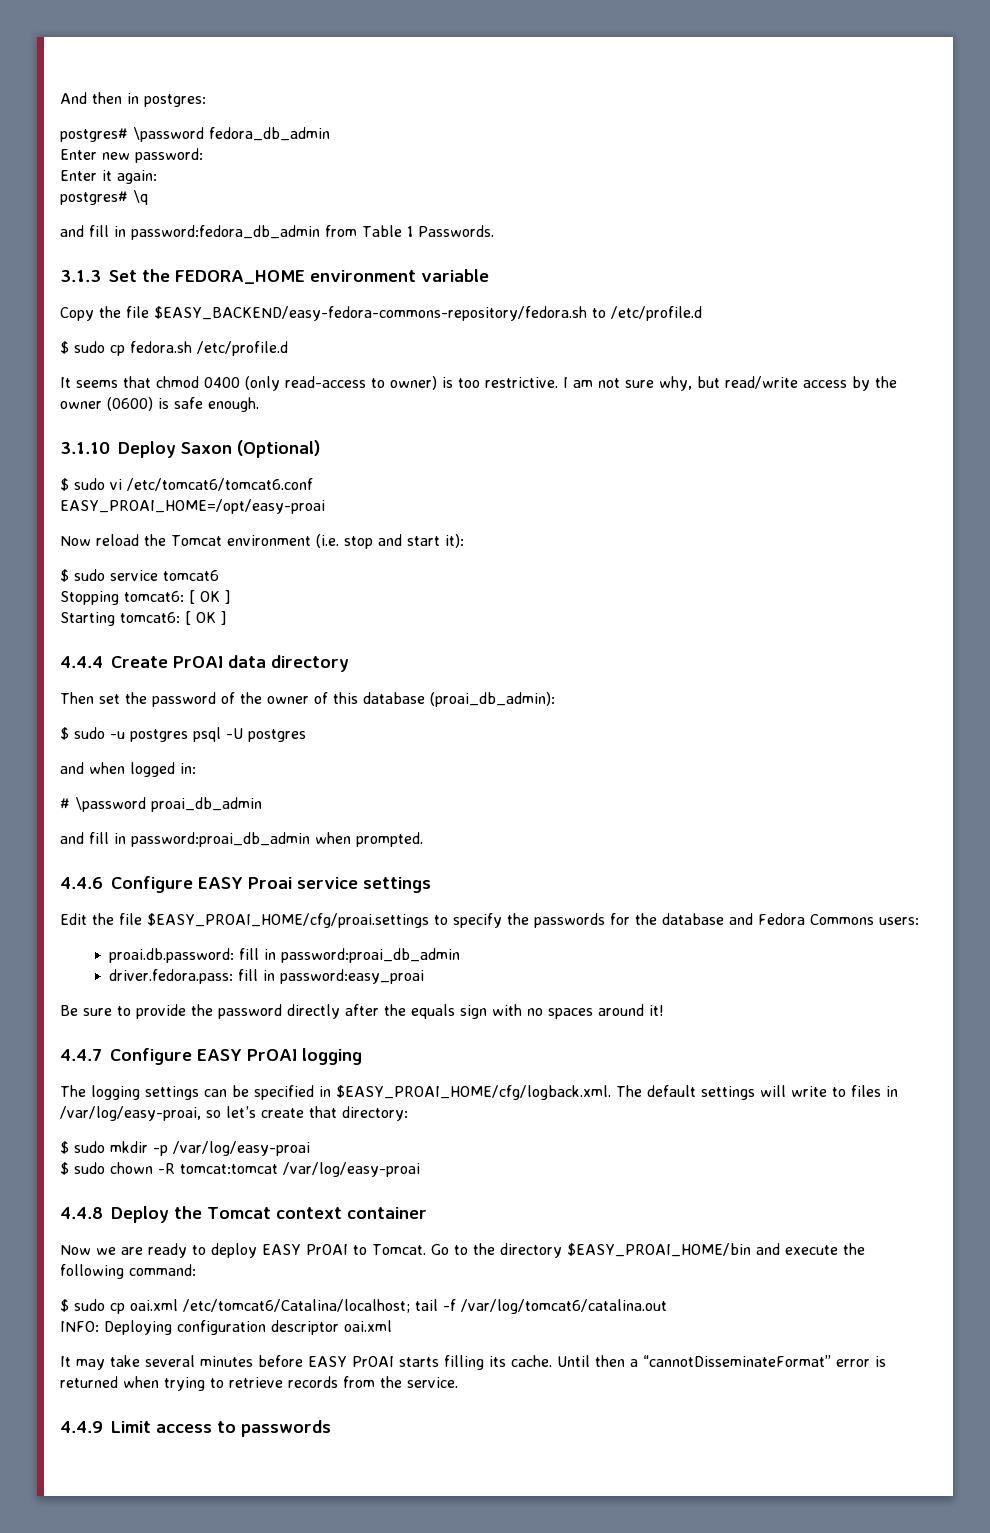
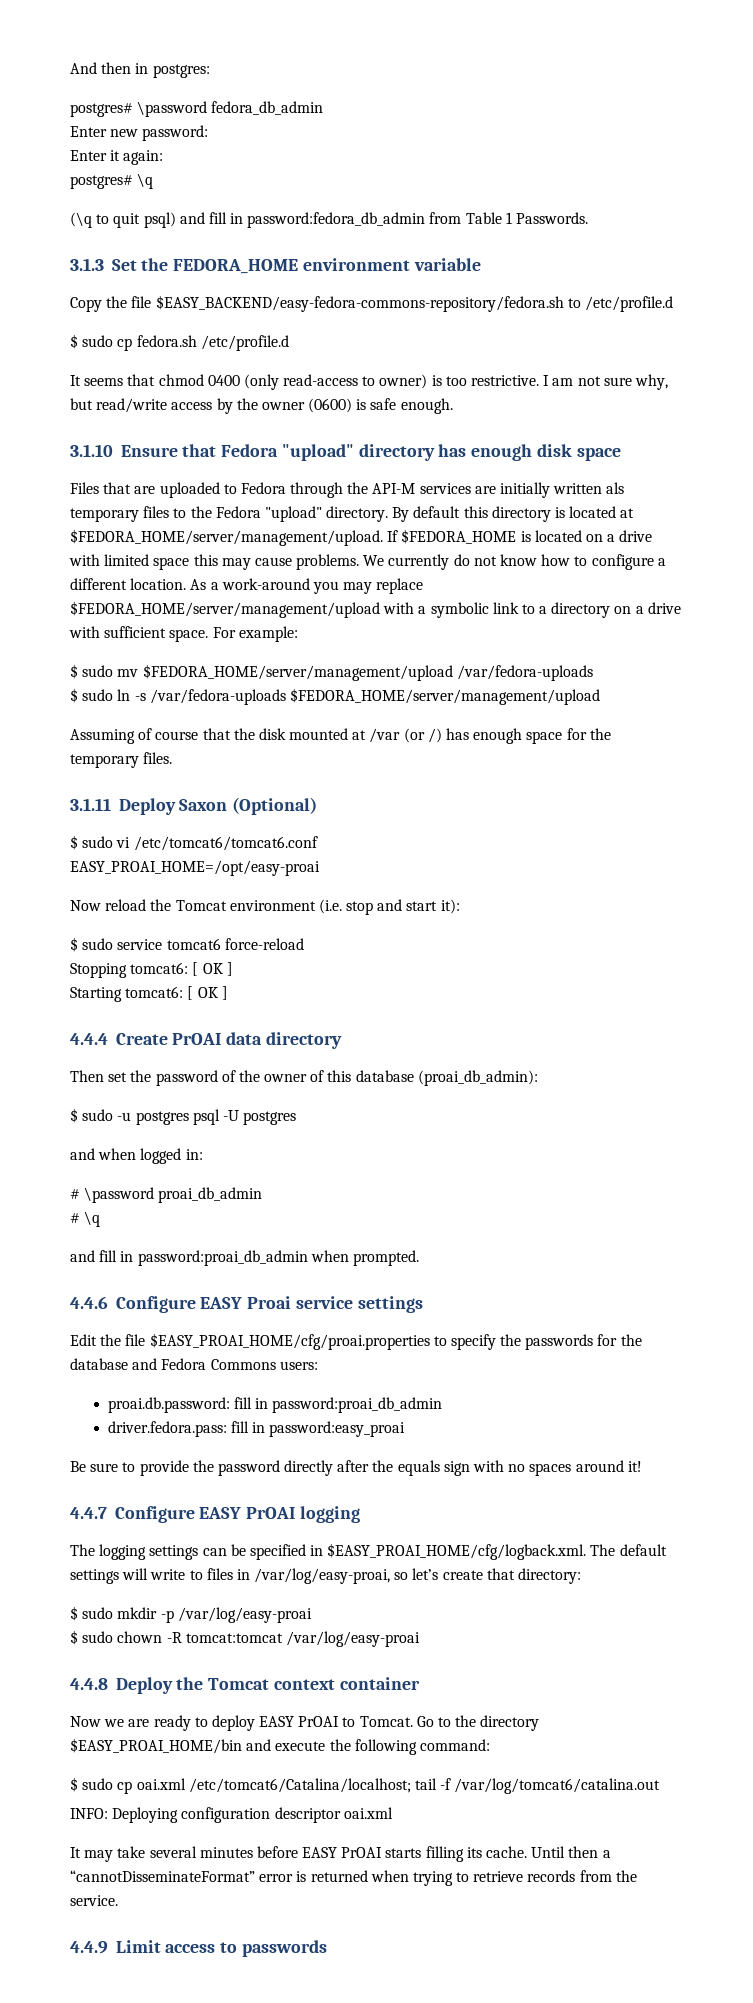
- and fill in password:fedora_db_admin from Table 1 Passwords.
+ (\q to quit psql) and fill in password:fedora_db_admin from Table 1 Passwords.
- 3.1.10 Deploy Saxon (Optional)
+ 3.1.10 Ensure that Fedora "upload" directory has enough disk space
+ Files that are uploaded to Fedora through the API-M services are initially written als temporary files to the Fedora "upload" directory. By default this directory is located at $FEDORA_HOME/server/management/upload. If $FEDORA_HOME is located on a drive with limited space this may cause problems. We currently do not know how to configure a different location. As a work-around you may replace $FEDORA_HOME/server/management/upload with a symbolic link to a directory on a drive with sufficient space. For example:
+ $ sudo mv $FEDORA_HOME/server/management/upload /var/fedora-uploads
+ $ sudo ln -s /var/fedora-uploads $FEDORA_HOME/server/management/upload
+ Assuming of course that the disk mounted at /var (or /) has enough space for the temporary files.
+ 3.1.11 Deploy Saxon (Optional)
- $ sudo service tomcat6
+ $ sudo service tomcat6 force-reload
+ # \q
- Edit the file $EASY_PROAI_HOME/cfg/proai.settings to specify the passwords for the database and Fedora Commons users:
+ Edit the file $EASY_PROAI_HOME/cfg/proai.properties to specify the passwords for the database and Fedora Commons users:

